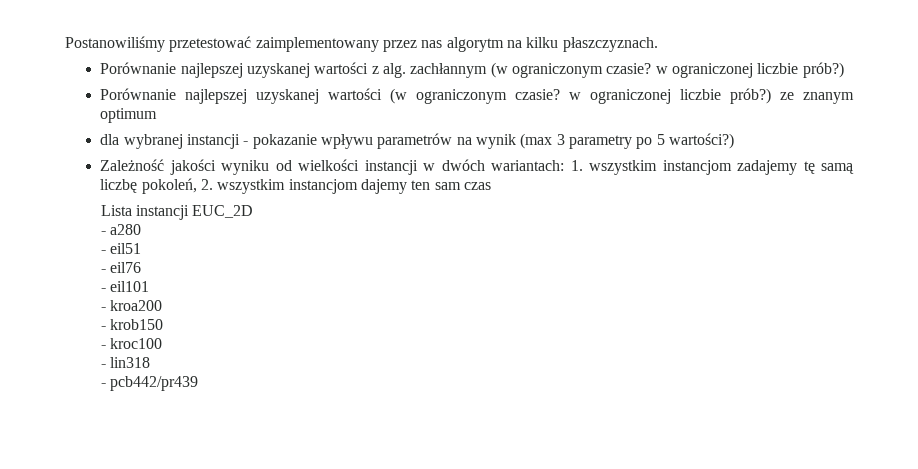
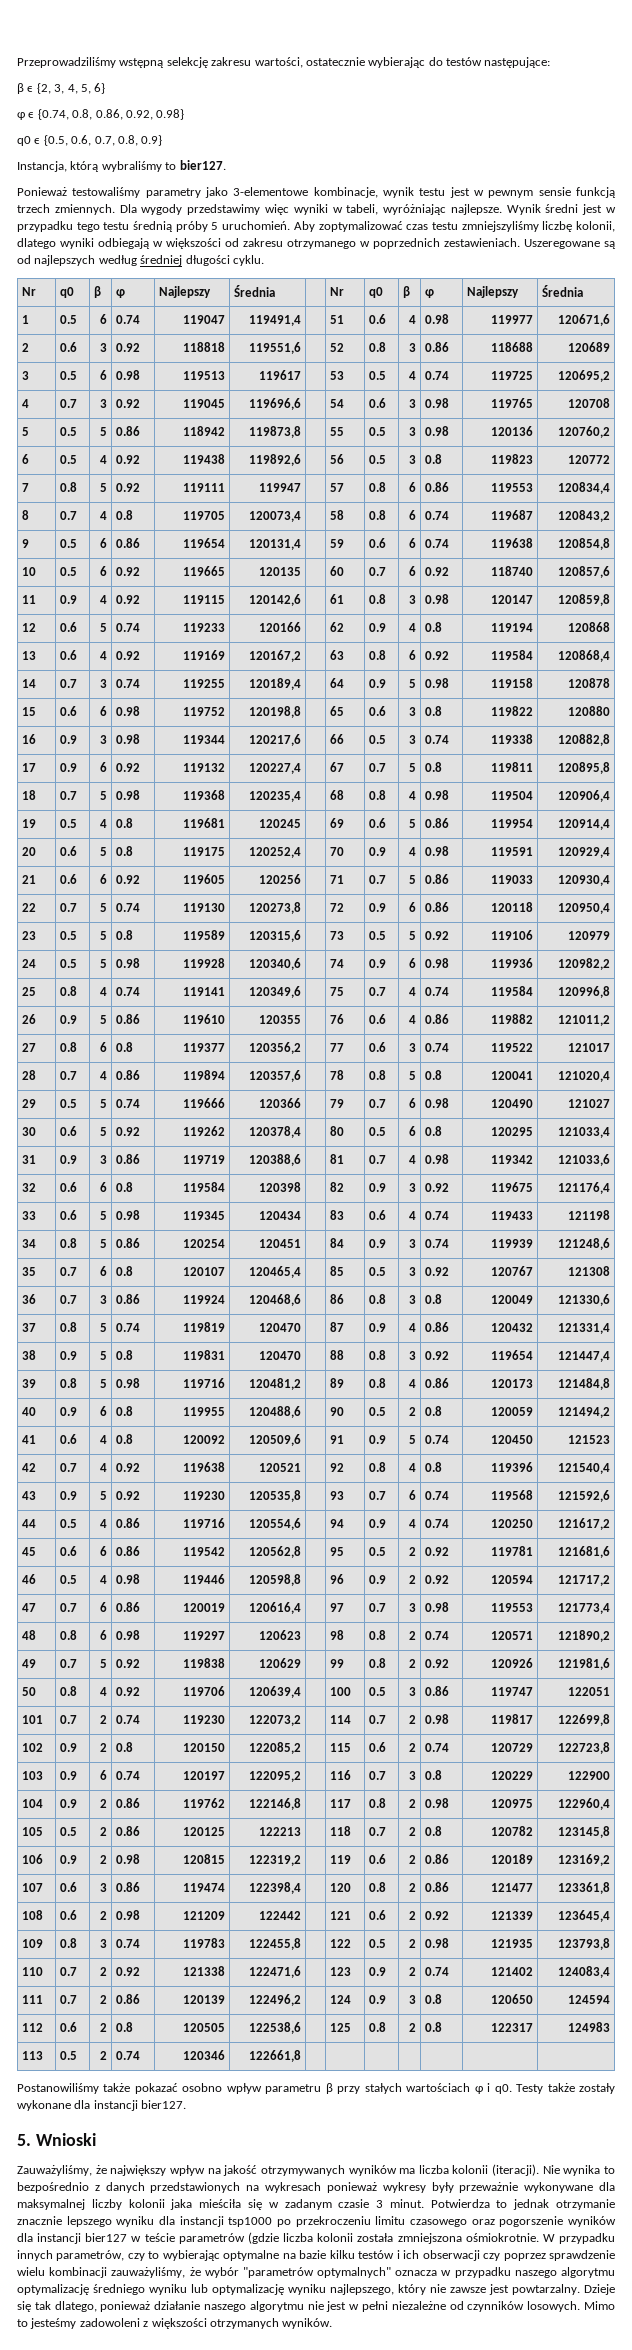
- Postanowiliśmy przetestować zaimplementowany przez nas algorytm na kilku płaszczyznach.
- Porównanie najlepszej uzyskanej wartości z alg. zachłannym (w ograniczonym czasie? w ograniczonej liczbie prób?)
- Porównanie najlepszej uzyskanej wartości (w ograniczonym czasie? w ograniczonej liczbie prób?) ze znanym optimum
- dla wybranej instancji - pokazanie wpływu parametrów na wynik (max 3 parametry po 5 wartości?)
- Zależność jakości wyniku od wielkości instancji w dwóch wariantach: 1. wszystkim instancjom zadajemy tę samą liczbę pokoleń, 2. wszystkim instancjom dajemy ten sam czas
- Lista instancji EUC_2D
- - a280
- - eil51
- - eil76
- - eil101
- - kroa200
- - krob150
- - kroc100
- - lin318
- - pcb442/pr439
+ Przeprowadziliśmy wstępną selekcję zakresu wartości, ostatecznie wybierając do testów następujące:
+ β ϵ {2, 3, 4, 5, 6}
+ φ ϵ {0.74, 0.8, 0.86, 0.92, 0.98}
+ q0 ϵ {0.5, 0.6, 0.7, 0.8, 0.9}
+ Instancja, którą wybraliśmy to bier127.
+ Ponieważ testowaliśmy parametry jako 3-elementowe kombinacje, wynik testu jest w pewnym sensie funkcją trzech zmiennych. Dla wygody przedstawimy więc wyniki w tabeli, wyróżniając najlepsze. Wynik średni jest w przypadku tego testu średnią próby 5 uruchomień. Aby zoptymalizować czas testu zmniejszyliśmy liczbę kolonii, dlatego wyniki odbiegają w większości od zakresu otrzymanego w poprzednich zestawieniach. Uszeregowane są od najlepszych według średniej długości cyklu.
+ Nr | q0 | β | φ | Najlepszy | Średnia | | Nr | q0 | β | φ | Najlepszy | Średnia
+ 1 | 0.5 | 6 | 0.74 | 119047 | 119491,4 | | 51 | 0.6 | 4 | 0.98 | 119977 | 120671,6
+ 2 | 0.6 | 3 | 0.92 | 118818 | 119551,6 | | 52 | 0.8 | 3 | 0.86 | 118688 | 120689
+ 3 | 0.5 | 6 | 0.98 | 119513 | 119617 | | 53 | 0.5 | 4 | 0.74 | 119725 | 120695,2
+ 4 | 0.7 | 3 | 0.92 | 119045 | 119696,6 | | 54 | 0.6 | 3 | 0.98 | 119765 | 120708
+ 5 | 0.5 | 5 | 0.86 | 118942 | 119873,8 | | 55 | 0.5 | 3 | 0.98 | 120136 | 120760,2
+ 6 | 0.5 | 4 | 0.92 | 119438 | 119892,6 | | 56 | 0.5 | 3 | 0.8 | 119823 | 120772
+ 7 | 0.8 | 5 | 0.92 | 119111 | 119947 | | 57 | 0.8 | 6 | 0.86 | 119553 | 120834,4
+ 8 | 0.7 | 4 | 0.8 | 119705 | 120073,4 | | 58 | 0.8 | 6 | 0.74 | 119687 | 120843,2
+ 9 | 0.5 | 6 | 0.86 | 119654 | 120131,4 | | 59 | 0.6 | 6 | 0.74 | 119638 | 120854,8
+ 10 | 0.5 | 6 | 0.92 | 119665 | 120135 | | 60 | 0.7 | 6 | 0.92 | 118740 | 120857,6
+ 11 | 0.9 | 4 | 0.92 | 119115 | 120142,6 | | 61 | 0.8 | 3 | 0.98 | 120147 | 120859,8
+ 12 | 0.6 | 5 | 0.74 | 119233 | 120166 | | 62 | 0.9 | 4 | 0.8 | 119194 | 120868
+ 13 | 0.6 | 4 | 0.92 | 119169 | 120167,2 | | 63 | 0.8 | 6 | 0.92 | 119584 | 120868,4
+ 14 | 0.7 | 3 | 0.74 | 119255 | 120189,4 | | 64 | 0.9 | 5 | 0.98 | 119158 | 120878
+ 15 | 0.6 | 6 | 0.98 | 119752 | 120198,8 | | 65 | 0.6 | 3 | 0.8 | 119822 | 120880
+ 16 | 0.9 | 3 | 0.98 | 119344 | 120217,6 | | 66 | 0.5 | 3 | 0.74 | 119338 | 120882,8
+ 17 | 0.9 | 6 | 0.92 | 119132 | 120227,4 | | 67 | 0.7 | 5 | 0.8 | 119811 | 120895,8
+ 18 | 0.7 | 5 | 0.98 | 119368 | 120235,4 | | 68 | 0.8 | 4 | 0.98 | 119504 | 120906,4
+ 19 | 0.5 | 4 | 0.8 | 119681 | 120245 | | 69 | 0.6 | 5 | 0.86 | 119954 | 120914,4
+ 20 | 0.6 | 5 | 0.8 | 119175 | 120252,4 | | 70 | 0.9 | 4 | 0.98 | 119591 | 120929,4
+ 21 | 0.6 | 6 | 0.92 | 119605 | 120256 | | 71 | 0.7 | 5 | 0.86 | 119033 | 120930,4
+ 22 | 0.7 | 5 | 0.74 | 119130 | 120273,8 | | 72 | 0.9 | 6 | 0.86 | 120118 | 120950,4
+ 23 | 0.5 | 5 | 0.8 | 119589 | 120315,6 | | 73 | 0.5 | 5 | 0.92 | 119106 | 120979
+ 24 | 0.5 | 5 | 0.98 | 119928 | 120340,6 | | 74 | 0.9 | 6 | 0.98 | 119936 | 120982,2
+ 25 | 0.8 | 4 | 0.74 | 119141 | 120349,6 | | 75 | 0.7 | 4 | 0.74 | 119584 | 120996,8
+ 26 | 0.9 | 5 | 0.86 | 119610 | 120355 | | 76 | 0.6 | 4 | 0.86 | 119882 | 121011,2
+ 27 | 0.8 | 6 | 0.8 | 119377 | 120356,2 | | 77 | 0.6 | 3 | 0.74 | 119522 | 121017
+ 28 | 0.7 | 4 | 0.86 | 119894 | 120357,6 | | 78 | 0.8 | 5 | 0.8 | 120041 | 121020,4
+ 29 | 0.5 | 5 | 0.74 | 119666 | 120366 | | 79 | 0.7 | 6 | 0.98 | 120490 | 121027
+ 30 | 0.6 | 5 | 0.92 | 119262 | 120378,4 | | 80 | 0.5 | 6 | 0.8 | 120295 | 121033,4
+ 31 | 0.9 | 3 | 0.86 | 119719 | 120388,6 | | 81 | 0.7 | 4 | 0.98 | 119342 | 121033,6
+ 32 | 0.6 | 6 | 0.8 | 119584 | 120398 | | 82 | 0.9 | 3 | 0.92 | 119675 | 121176,4
+ 33 | 0.6 | 5 | 0.98 | 119345 | 120434 | | 83 | 0.6 | 4 | 0.74 | 119433 | 121198
+ 34 | 0.8 | 5 | 0.86 | 120254 | 120451 | | 84 | 0.9 | 3 | 0.74 | 119939 | 121248,6
+ 35 | 0.7 | 6 | 0.8 | 120107 | 120465,4 | | 85 | 0.5 | 3 | 0.92 | 120767 | 121308
+ 36 | 0.7 | 3 | 0.86 | 119924 | 120468,6 | | 86 | 0.8 | 3 | 0.8 | 120049 | 121330,6
+ 37 | 0.8 | 5 | 0.74 | 119819 | 120470 | | 87 | 0.9 | 4 | 0.86 | 120432 | 121331,4
+ 38 | 0.9 | 5 | 0.8 | 119831 | 120470 | | 88 | 0.8 | 3 | 0.92 | 119654 | 121447,4
+ 39 | 0.8 | 5 | 0.98 | 119716 | 120481,2 | | 89 | 0.8 | 4 | 0.86 | 120173 | 121484,8
+ 40 | 0.9 | 6 | 0.8 | 119955 | 120488,6 | | 90 | 0.5 | 2 | 0.8 | 120059 | 121494,2
+ 41 | 0.6 | 4 | 0.8 | 120092 | 120509,6 | | 91 | 0.9 | 5 | 0.74 | 120450 | 121523
+ 42 | 0.7 | 4 | 0.92 | 119638 | 120521 | | 92 | 0.8 | 4 | 0.8 | 119396 | 121540,4
+ 43 | 0.9 | 5 | 0.92 | 119230 | 120535,8 | | 93 | 0.7 | 6 | 0.74 | 119568 | 121592,6
+ 44 | 0.5 | 4 | 0.86 | 119716 | 120554,6 | | 94 | 0.9 | 4 | 0.74 | 120250 | 121617,2
+ 45 | 0.6 | 6 | 0.86 | 119542 | 120562,8 | | 95 | 0.5 | 2 | 0.92 | 119781 | 121681,6
+ 46 | 0.5 | 4 | 0.98 | 119446 | 120598,8 | | 96 | 0.9 | 2 | 0.92 | 120594 | 121717,2
+ 47 | 0.7 | 6 | 0.86 | 120019 | 120616,4 | | 97 | 0.7 | 3 | 0.98 | 119553 | 121773,4
+ 48 | 0.8 | 6 | 0.98 | 119297 | 120623 | | 98 | 0.8 | 2 | 0.74 | 120571 | 121890,2
+ 49 | 0.7 | 5 | 0.92 | 119838 | 120629 | | 99 | 0.8 | 2 | 0.92 | 120926 | 121981,6
+ 50 | 0.8 | 4 | 0.92 | 119706 | 120639,4 | | 100 | 0.5 | 3 | 0.86 | 119747 | 122051
+ 101 | 0.7 | 2 | 0.74 | 119230 | 122073,2 | | 114 | 0.7 | 2 | 0.98 | 119817 | 122699,8
+ 102 | 0.9 | 2 | 0.8 | 120150 | 122085,2 | | 115 | 0.6 | 2 | 0.74 | 120729 | 122723,8
+ 103 | 0.9 | 6 | 0.74 | 120197 | 122095,2 | | 116 | 0.7 | 3 | 0.8 | 120229 | 122900
+ 104 | 0.9 | 2 | 0.86 | 119762 | 122146,8 | | 117 | 0.8 | 2 | 0.98 | 120975 | 122960,4
+ 105 | 0.5 | 2 | 0.86 | 120125 | 122213 | | 118 | 0.7 | 2 | 0.8 | 120782 | 123145,8
+ 106 | 0.9 | 2 | 0.98 | 120815 | 122319,2 | | 119 | 0.6 | 2 | 0.86 | 120189 | 123169,2
+ 107 | 0.6 | 3 | 0.86 | 119474 | 122398,4 | | 120 | 0.8 | 2 | 0.86 | 121477 | 123361,8
+ 108 | 0.6 | 2 | 0.98 | 121209 | 122442 | | 121 | 0.6 | 2 | 0.92 | 121339 | 123645,4
+ 109 | 0.8 | 3 | 0.74 | 119783 | 122455,8 | | 122 | 0.5 | 2 | 0.98 | 121935 | 123793,8
+ 110 | 0.7 | 2 | 0.92 | 121338 | 122471,6 | | 123 | 0.9 | 2 | 0.74 | 121402 | 124083,4
+ 111 | 0.7 | 2 | 0.86 | 120139 | 122496,2 | | 124 | 0.9 | 3 | 0.8 | 120650 | 124594
+ 112 | 0.6 | 2 | 0.8 | 120505 | 122538,6 | | 125 | 0.8 | 2 | 0.8 | 122317 | 124983
+ 113 | 0.5 | 2 | 0.74 | 120346 | 122661,8 | | | | | | |
+ Postanowiliśmy także pokazać osobno wpływ parametru β przy stałych wartościach φ i q0. Testy także zostały wykonane dla instancji bier127.
+ 5. Wnioski
+ Zauważyliśmy, że największy wpływ na jakość otrzymywanych wyników ma liczba kolonii (iteracji). Nie wynika to bezpośrednio z danych przedstawionych na wykresach ponieważ wykresy były przeważnie wykonywane dla maksymalnej liczby kolonii jaka mieściła się w zadanym czasie 3 minut. Potwierdza to jednak otrzymanie znacznie lepszego wyniku dla instancji tsp1000 po przekroczeniu limitu czasowego oraz pogorszenie wyników dla instancji bier127 w teście parametrów (gdzie liczba kolonii została zmniejszona ośmiokrotnie. W przypadku innych parametrów, czy to wybierając optymalne na bazie kilku testów i ich obserwacji czy poprzez sprawdzenie wielu kombinacji zauważyliśmy, że wybór "parametrów optymalnych" oznacza w przypadku naszego algorytmu optymalizację średniego wyniku lub optymalizację wyniku najlepszego, który nie zawsze jest powtarzalny. Dzieje się tak dlatego, ponieważ działanie naszego algorytmu nie jest w pełni niezależne od czynników losowych. Mimo to jesteśmy zadowoleni z większości otrzymanych wyników.

